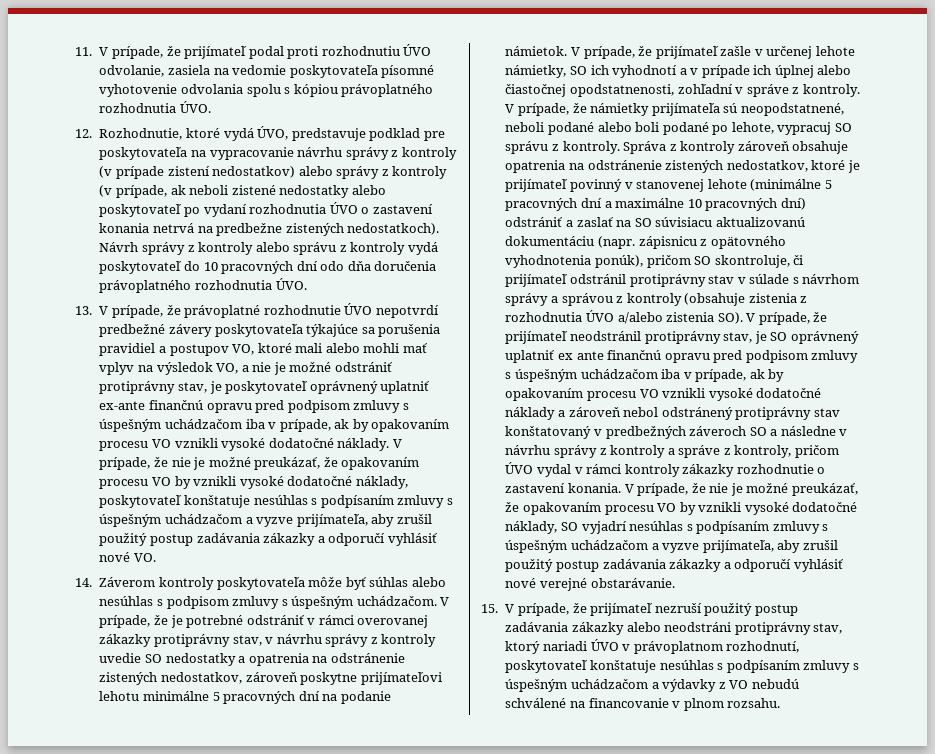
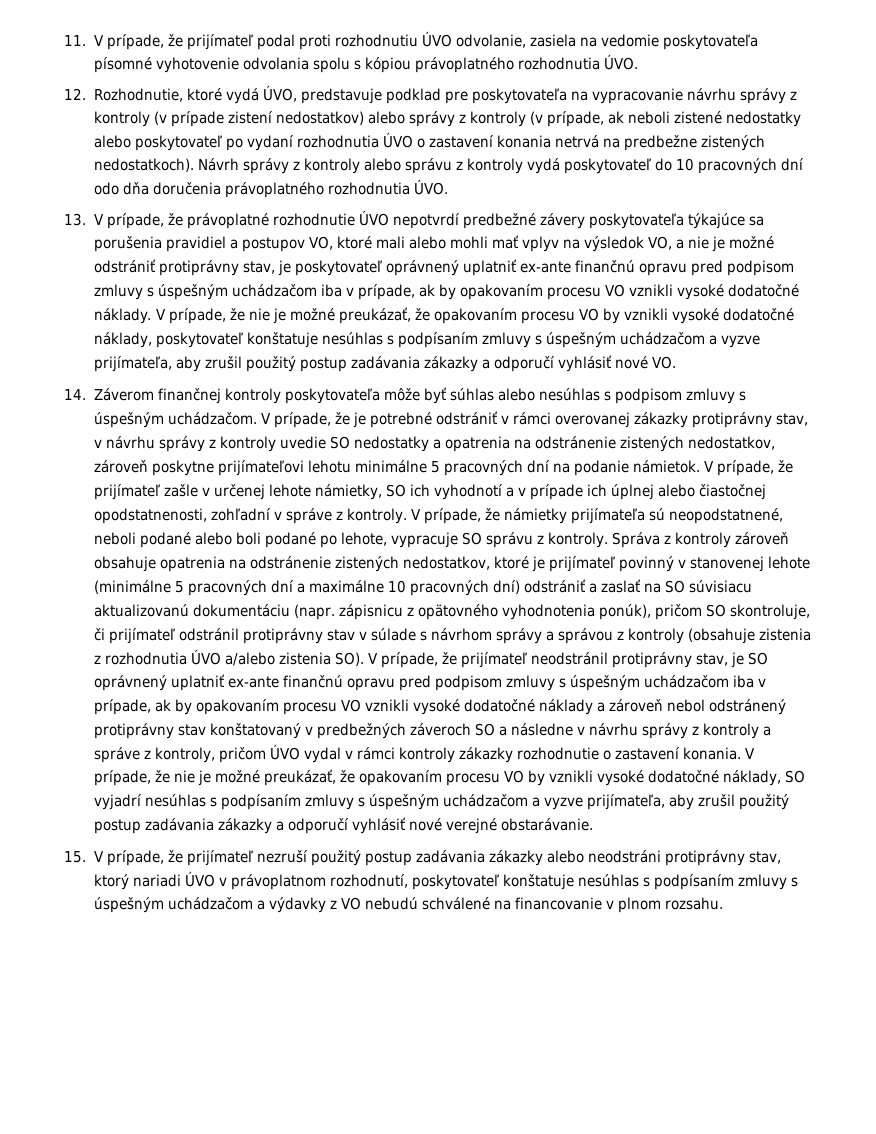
- 14. Záverom kontroly poskytovateľa môže byť súhlas alebo nesúhlas s podpisom zmluvy s úspešným uchádzačom.
+ 14. Záverom finančnej kontroly poskytovateľa môže byť súhlas alebo nesúhlas s podpisom zmluvy s úspešným uchádzačom.
- V prípade, že námietky prijímateľa sú neopodstatnené, neboli podané alebo boli podané po lehote, vypracuj SO správu z kontroly.
+ V prípade, že námietky prijímateľa sú neopodstatnené, neboli podané alebo boli podané po lehote, vypracuje SO správu z kontroly.
- Správa z kontroly zároveň obsahuje opatrenia na odstránenie zistených nedostatkov, ktoré je prijímateľ povinný v stanovenej lehote (minimálne 5 pracovných dní a maximálne 10 pracovných dní) odstrániť a zaslať na SO súvisiacu aktualizovanú dokumentáciu (napr. zápisnicu z opätovného vyhodnotenia ponúk), pričom SO skontroluje, či prijímateľ odstránil protiprávny stav v súlade s návrhom správy a správou z kontroly (obsahuje zistenia z rozhodnutia ÚVO a/alebo zistenia SO). V prípade, že prijímateľ neodstránil protiprávny stav, je SO oprávnený uplatniť ex ante finančnú opravu pred podpisom zmluvy s úspešným uchádzačom iba v prípade, ak by opakovaním procesu VO vznikli vysoké dodatočné náklady a zároveň nebol odstránený protiprávny stav konštatovaný v predbežných záveroch SO a následne v návrhu správy z kontroly a správe z kontroly, pričom ÚVO vydal v rámci kontroly zákazky rozhodnutie o zastavení konania.
+ Správa z kontroly zároveň obsahuje opatrenia na odstránenie zistených nedostatkov, ktoré je prijímateľ povinný v stanovenej lehote (minimálne 5 pracovných dní a maximálne 10 pracovných dní) odstrániť a zaslať na SO súvisiacu aktualizovanú dokumentáciu (napr. zápisnicu z opätovného vyhodnotenia ponúk), pričom SO skontroluje, či prijímateľ odstránil protiprávny stav v súlade s návrhom správy a správou z kontroly (obsahuje zistenia z rozhodnutia ÚVO a/alebo zistenia SO). V prípade, že prijímateľ neodstránil protiprávny stav, je SO oprávnený uplatniť ex-ante finančnú opravu pred podpisom zmluvy s úspešným uchádzačom iba v prípade, ak by opakovaním procesu VO vznikli vysoké dodatočné náklady a zároveň nebol odstránený protiprávny stav konštatovaný v predbežných záveroch SO a následne v návrhu správy z kontroly a správe z kontroly, pričom ÚVO vydal v rámci kontroly zákazky rozhodnutie o zastavení konania.

